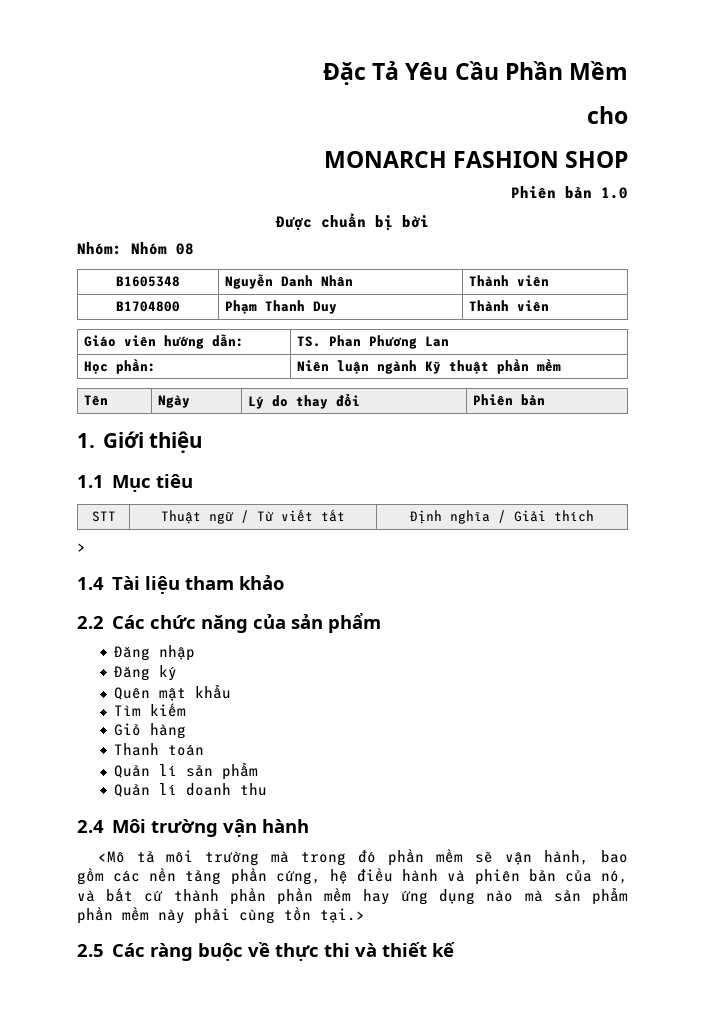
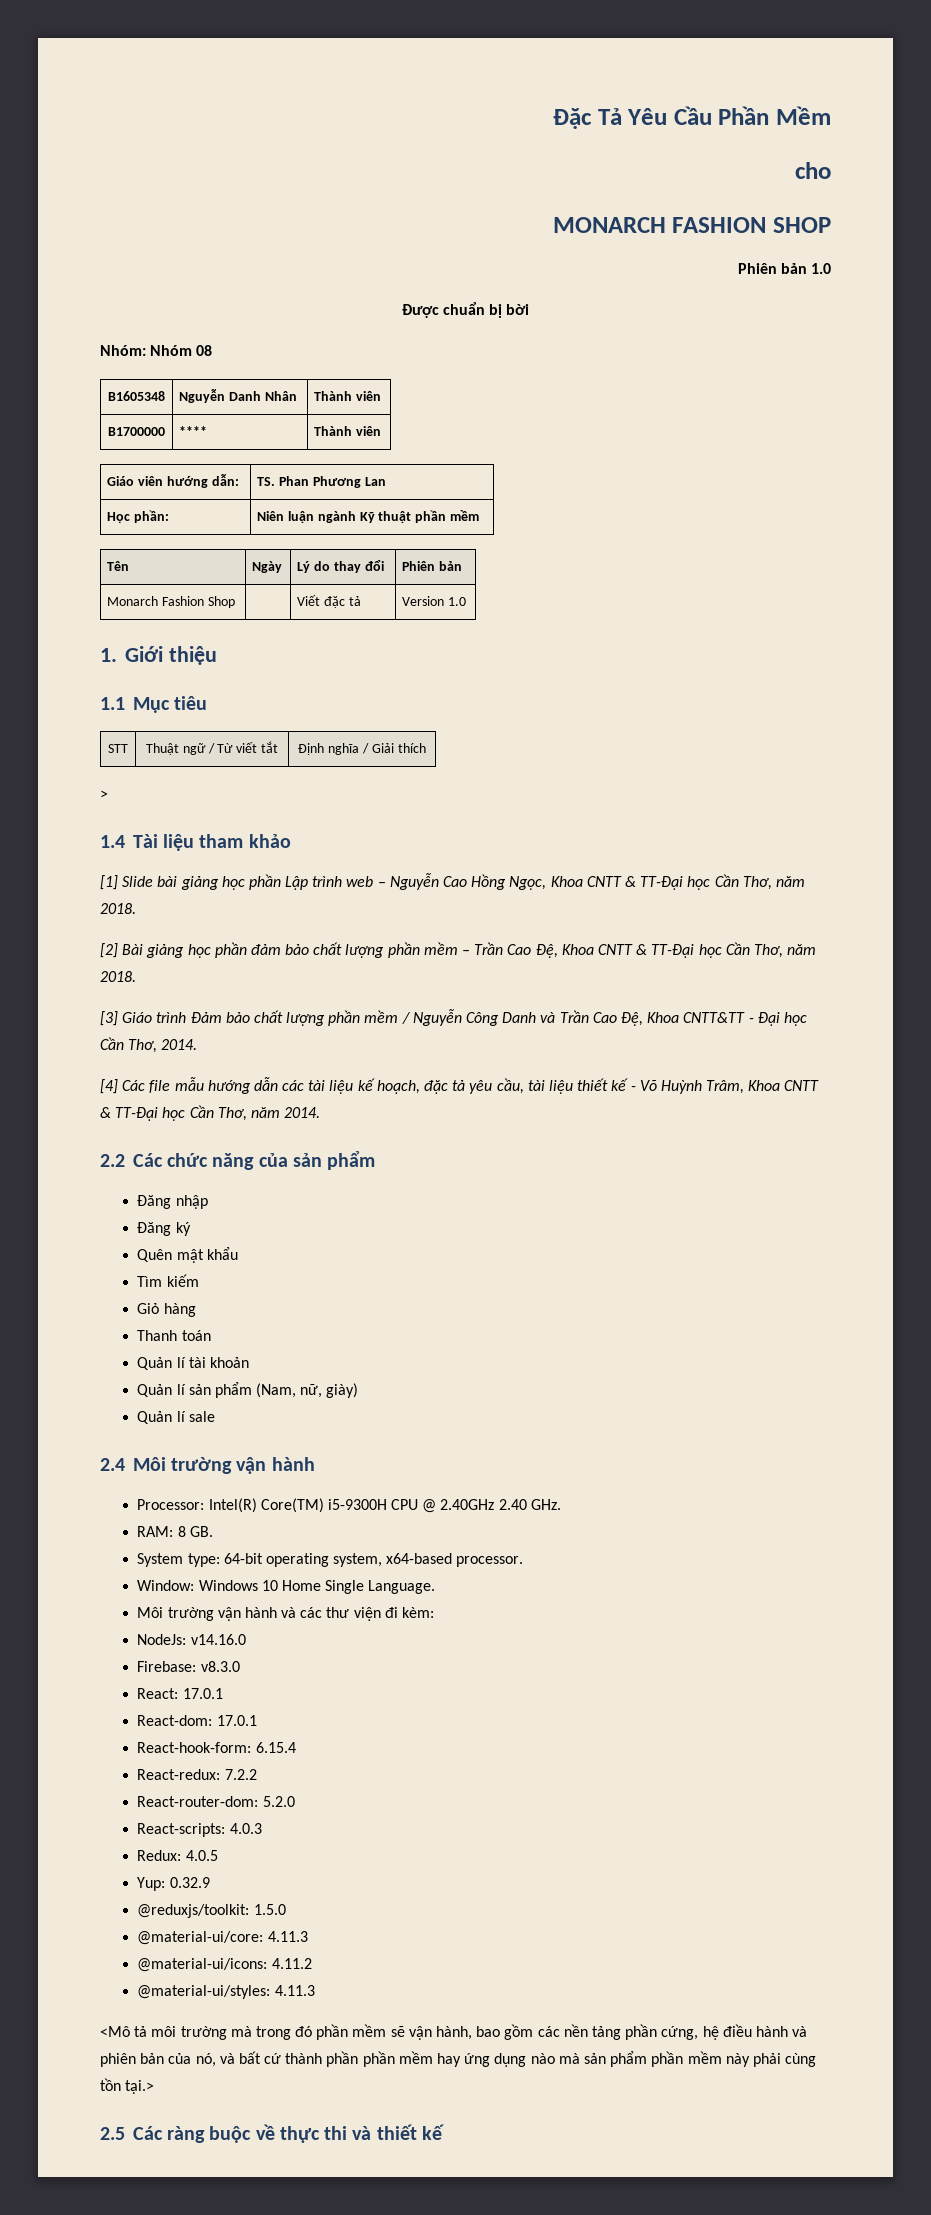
- B1704800 | Phạm Thanh Duy | Thành viên
+ B1700000 | **** | Thành viên
+ Monarch Fashion Shop | | Viết đặc tả | Version 1.0
+ [1] Slide bài giảng học phần Lập trình web – Nguyễn Cao Hồng Ngọc, Khoa CNTT & TT-Đại học Cần Thơ, năm 2018.
+ [2] Bài giảng học phần đảm bảo chất lượng phần mềm – Trần Cao Đệ, Khoa CNTT & TT-Đại học Cần Thơ, năm 2018.
+ [3] Giáo trình Đảm bảo chất lượng phần mềm / Nguyễn Công Danh và Trần Cao Đệ, Khoa CNTT&TT - Đại học Cần Thơ, 2014.
+ [4] Các file mẫu hướng dẫn các tài liệu kế hoạch, đặc tả yêu cầu, tài liệu thiết kế - Võ Huỳnh Trâm, Khoa CNTT & TT-Đại học Cần Thơ, năm 2014.
- Quản lí sản phẩm
- Quản lí doanh thu
+ Quản lí tài khoản
+ Quản lí sản phẩm (Nam, nữ, giày)
+ Quản lí sale
+ Processor: Intel(R) Core(TM) i5-9300H CPU @ 2.40GHz 2.40 GHz.
+ RAM: 8 GB.
+ System type: 64-bit operating system, x64-based processor.
+ Window: Windows 10 Home Single Language.
+ Môi trường vận hành và các thư viện đi kèm:
+ NodeJs: v14.16.0
+ Firebase: v8.3.0
+ React: 17.0.1
+ React-dom: 17.0.1
+ React-hook-form: 6.15.4
+ React-redux: 7.2.2
+ React-router-dom: 5.2.0
+ React-scripts: 4.0.3
+ Redux: 4.0.5
+ Yup: 0.32.9
+ @reduxjs/toolkit: 1.5.0
+ @material-ui/core: 4.11.3
+ @material-ui/icons: 4.11.2
+ @material-ui/styles: 4.11.3

